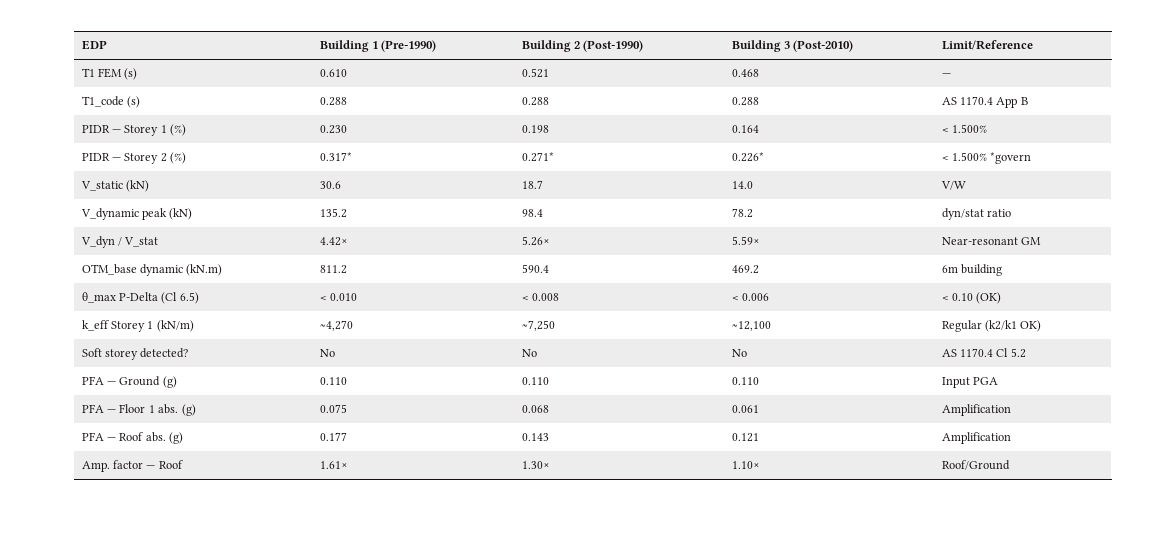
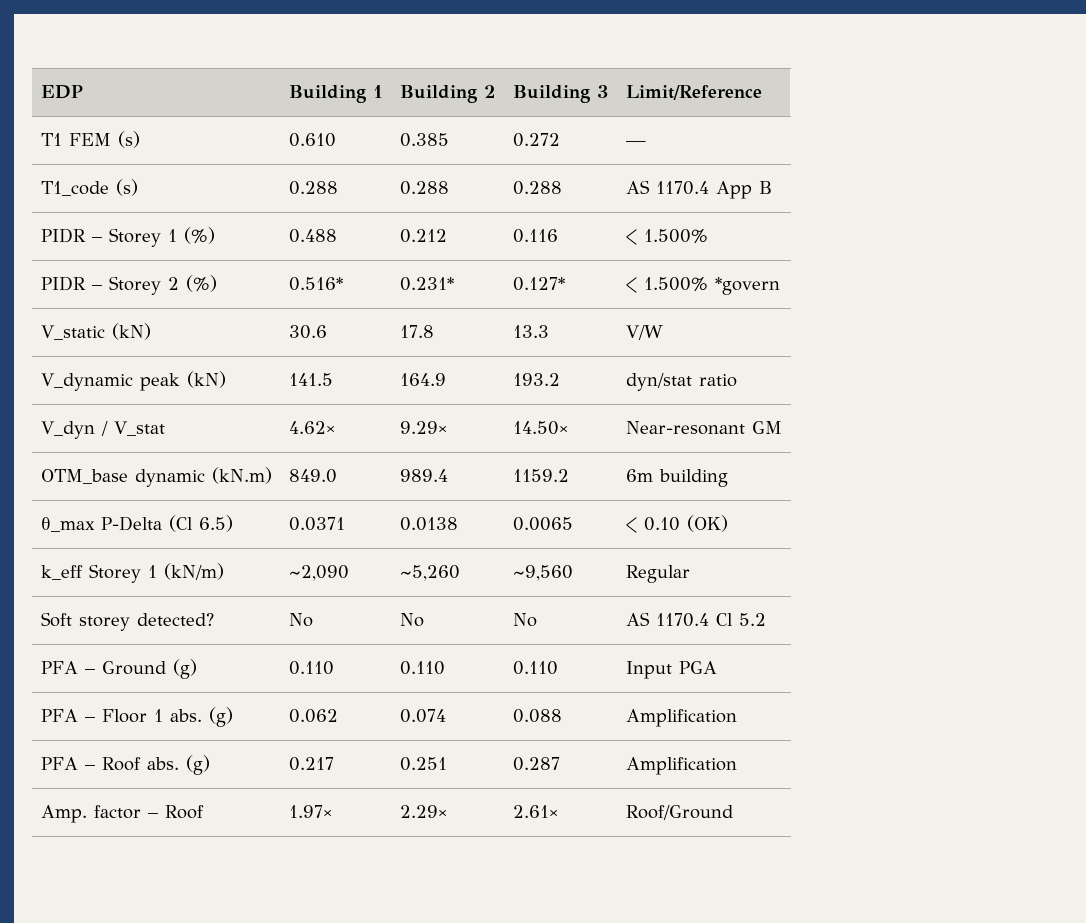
- EDP | Building 1 (Pre-1990) | Building 2 (Post-1990) | Building 3 (Post-2010) | Limit/Reference
+ EDP | Building 1 | Building 2 | Building 3 | Limit/Reference
- T1 FEM (s) | 0.610 | 0.521 | 0.468 | —
+ T1 FEM (s) | 0.610 | 0.385 | 0.272 | —
- PIDR — Storey 1 (%) | 0.230 | 0.198 | 0.164 | < 1.500%
+ PIDR – Storey 1 (%) | 0.488 | 0.212 | 0.116 | < 1.500%
- PIDR — Storey 2 (%) | 0.317* | 0.271* | 0.226* | < 1.500% *govern
+ PIDR – Storey 2 (%) | 0.516* | 0.231* | 0.127* | < 1.500% *govern
- V_static (kN) | 30.6 | 18.7 | 14.0 | V/W
+ V_static (kN) | 30.6 | 17.8 | 13.3 | V/W
- V_dynamic peak (kN) | 135.2 | 98.4 | 78.2 | dyn/stat ratio
+ V_dynamic peak (kN) | 141.5 | 164.9 | 193.2 | dyn/stat ratio
- V_dyn / V_stat | 4.42× | 5.26× | 5.59× | Near-resonant GM
+ V_dyn / V_stat | 4.62× | 9.29× | 14.50× | Near-resonant GM
- OTM_base dynamic (kN.m) | 811.2 | 590.4 | 469.2 | 6m building
+ OTM_base dynamic (kN.m) | 849.0 | 989.4 | 1159.2 | 6m building
- θ_max P-Delta (Cl 6.5) | < 0.010 | < 0.008 | < 0.006 | < 0.10 (OK)
+ θ_max P-Delta (Cl 6.5) | 0.0371 | 0.0138 | 0.0065 | < 0.10 (OK)
- k_eff Storey 1 (kN/m) | ~4,270 | ~7,250 | ~12,100 | Regular (k2/k1 OK)
+ k_eff Storey 1 (kN/m) | ~2,090 | ~5,260 | ~9,560 | Regular
- PFA — Ground (g) | 0.110 | 0.110 | 0.110 | Input PGA
+ PFA – Ground (g) | 0.110 | 0.110 | 0.110 | Input PGA
- PFA — Floor 1 abs. (g) | 0.075 | 0.068 | 0.061 | Amplification
+ PFA – Floor 1 abs. (g) | 0.062 | 0.074 | 0.088 | Amplification
- PFA — Roof abs. (g) | 0.177 | 0.143 | 0.121 | Amplification
+ PFA – Roof abs. (g) | 0.217 | 0.251 | 0.287 | Amplification
- Amp. factor — Roof | 1.61× | 1.30× | 1.10× | Roof/Ground
+ Amp. factor – Roof | 1.97× | 2.29× | 2.61× | Roof/Ground

